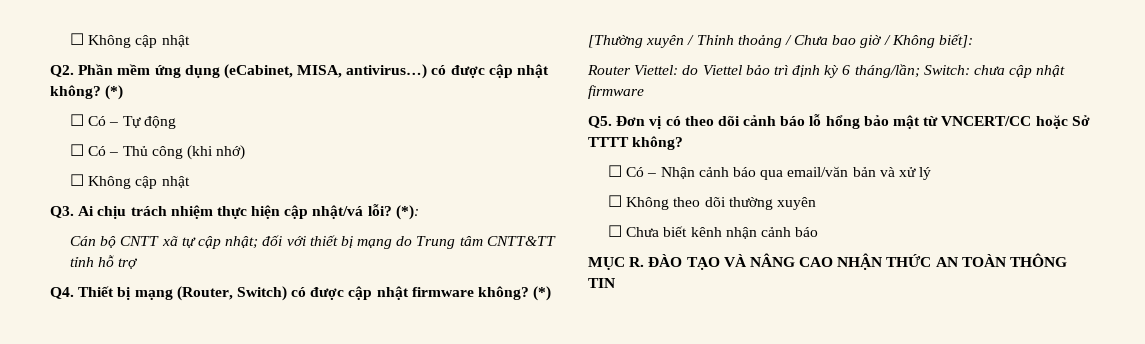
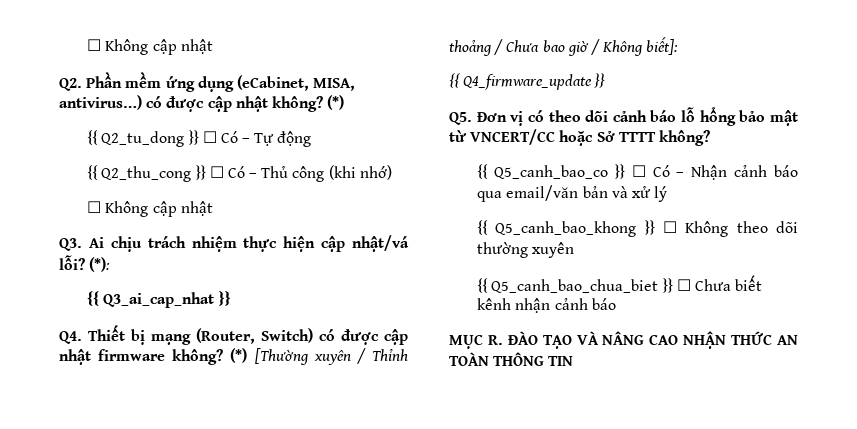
- ☐ Có – Tự động
+ {{ Q2_tu_dong }} ☐ Có – Tự động
- ☐ Có – Thủ công (khi nhớ)
+ {{ Q2_thu_cong }} ☐ Có – Thủ công (khi nhớ)
- Cán bộ CNTT xã tự cập nhật; đối với thiết bị mạng do Trung tâm CNTT&TT tỉnh hỗ trợ
+ {{ Q3_ai_cap_nhat }}
- Router Viettel: do Viettel bảo trì định kỳ 6 tháng/lần; Switch: chưa cập nhật firmware
+ {{ Q4_firmware_update }}
- ☐ Có – Nhận cảnh báo qua email/văn bản và xử lý
+ {{ Q5_canh_bao_co }} ☐ Có – Nhận cảnh báo qua email/văn bản và xử lý
- ☐ Không theo dõi thường xuyên
+ {{ Q5_canh_bao_khong }} ☐ Không theo dõi thường xuyên
- ☐ Chưa biết kênh nhận cảnh báo
+ {{ Q5_canh_bao_chua_biet }} ☐ Chưa biết kênh nhận cảnh báo

